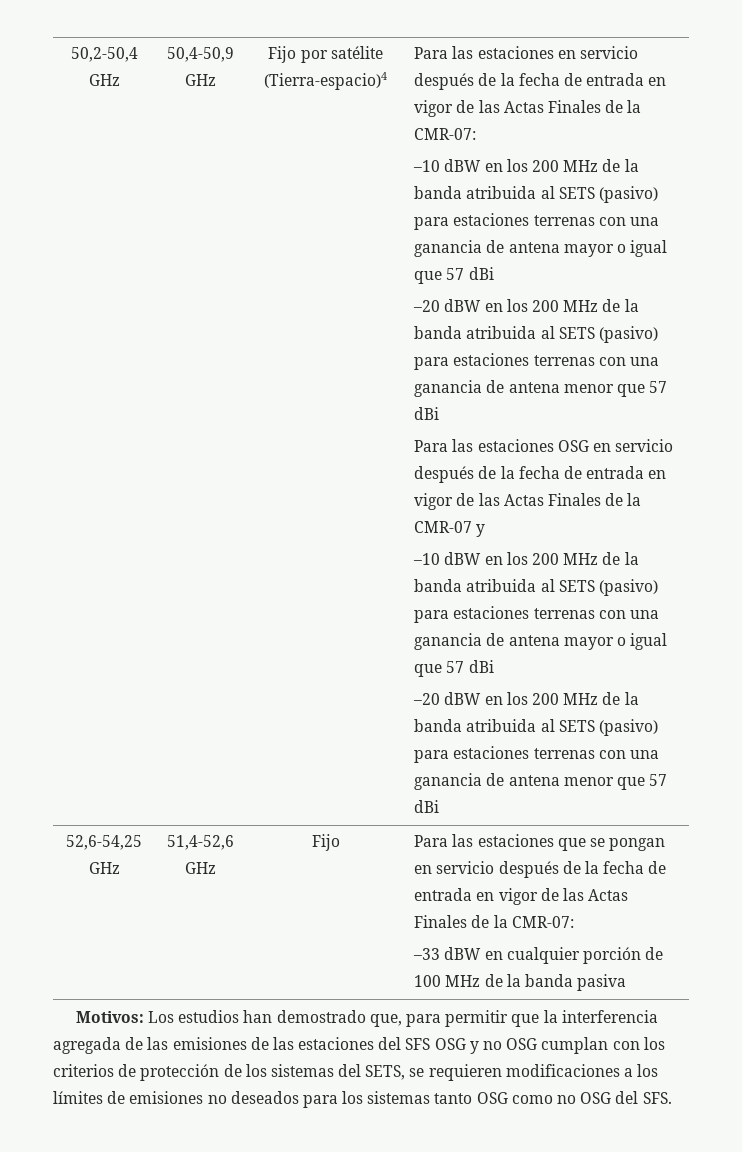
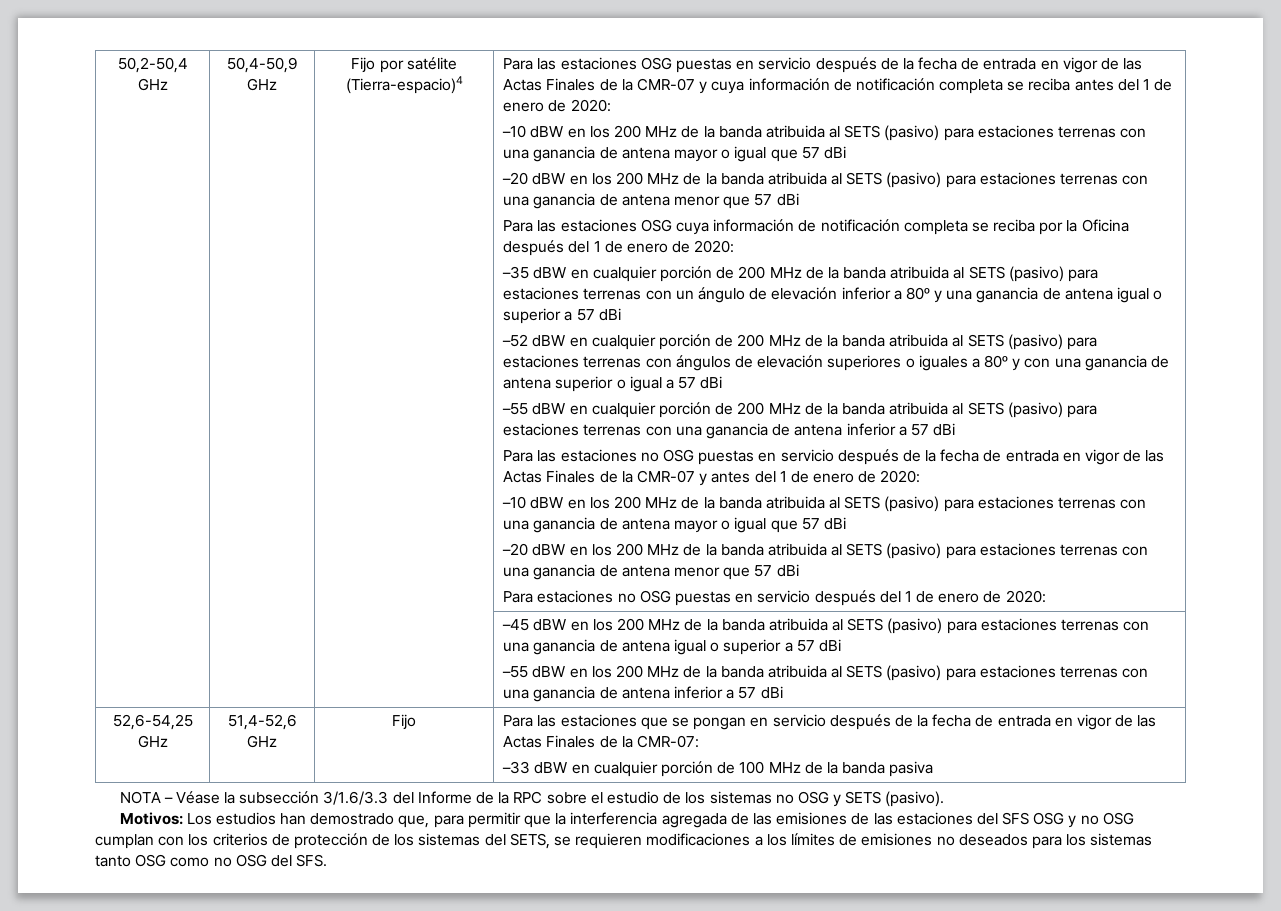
- Para las estaciones en servicio después de la fecha de entrada en vigor de las Actas Finales de la CMR-07:
+ Para las estaciones OSG puestas en servicio después de la fecha de entrada en vigor de las Actas Finales de la CMR-07 y cuya información de notificación completa se reciba antes del 1 de enero de 2020:
- Para las estaciones OSG en servicio después de la fecha de entrada en vigor de las Actas Finales de la CMR-07 y
+ Para las estaciones OSG cuya información de notificación completa se reciba por la Oficina después del 1 de enero de 2020:
+ –35 dBW en cualquier porción de 200 MHz de la banda atribuida al SETS (pasivo) para estaciones terrenas con un ángulo de elevación inferior a 80º y una ganancia de antena igual o superior a 57 dBi
+ –52 dBW en cualquier porción de 200 MHz de la banda atribuida al SETS (pasivo) para estaciones terrenas con ángulos de elevación superiores o iguales a 80º y con una ganancia de antena superior o igual a 57 dBi
+ –55 dBW en cualquier porción de 200 MHz de la banda atribuida al SETS (pasivo) para estaciones terrenas con una ganancia de antena inferior a 57 dBi
+ Para las estaciones no OSG puestas en servicio después de la fecha de entrada en vigor de las Actas Finales de la CMR-07 y antes del 1 de enero de 2020:
+ Para estaciones no OSG puestas en servicio después del 1 de enero de 2020:
+ | | | –45 dBW en los 200 MHz de la banda atribuida al SETS (pasivo) para estaciones terrenas con una ganancia de antena igual o superior a 57 dBi
+ –55 dBW en los 200 MHz de la banda atribuida al SETS (pasivo) para estaciones terrenas con una ganancia de antena inferior a 57 dBi
+ NOTA – Véase la subsección 3/1.6/3.3 del Informe de la RPC sobre el estudio de los sistemas no OSG y SETS (pasivo).

